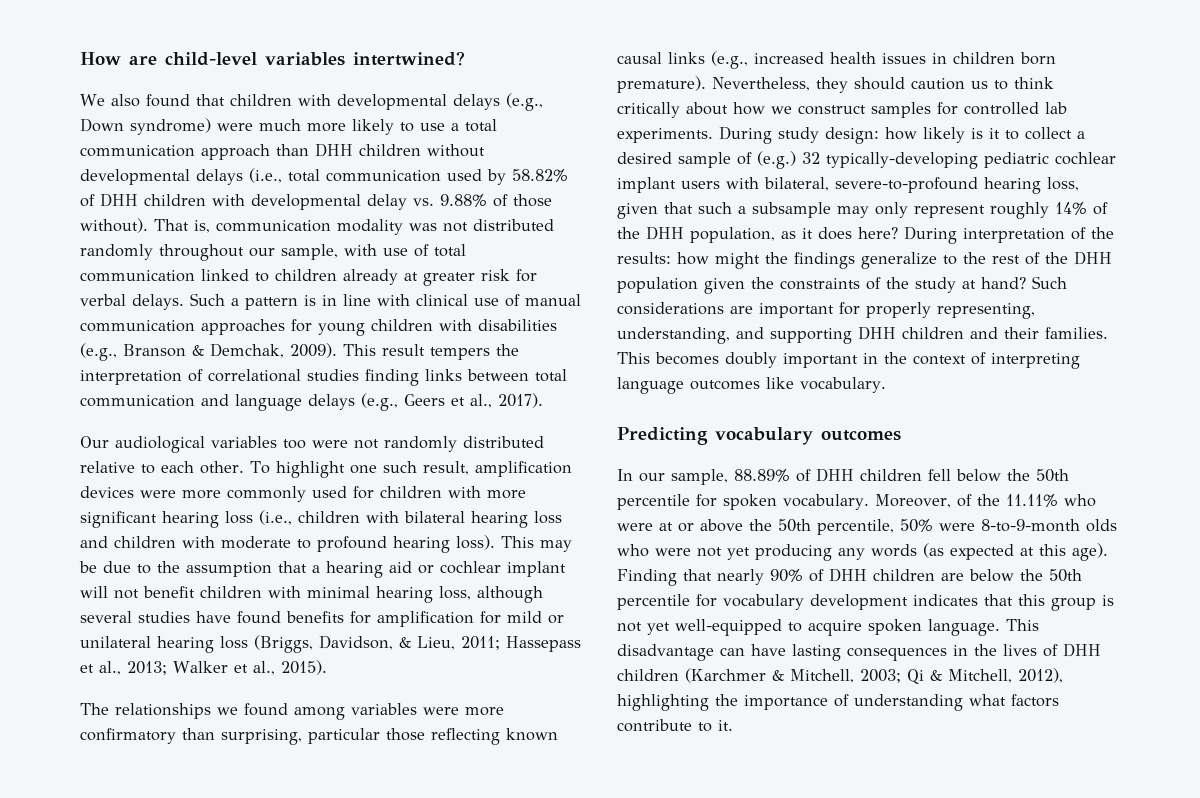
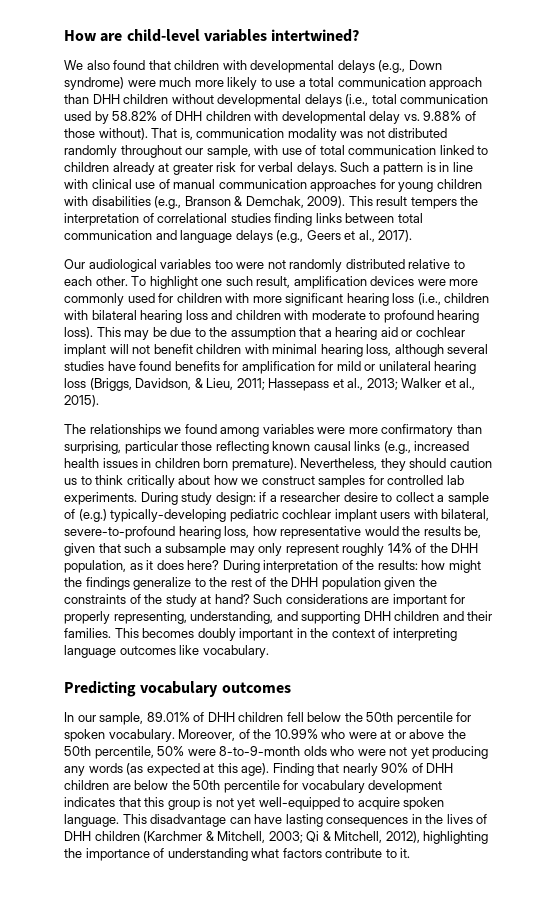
- During study design: how likely is it to collect a desired sample of (e.g.) 32 typically-developing pediatric cochlear implant users with bilateral, severe-to-profound hearing loss, given that such a subsample may only represent roughly 14% of the DHH population, as it does here?
+ During study design: if a researcher desire to collect a sample of (e.g.) typically-developing pediatric cochlear implant users with bilateral, severe-to-profound hearing loss, how representative would the results be, given that such a subsample may only represent roughly 14% of the DHH population, as it does here?
- In our sample, 88.89% of DHH children fell below the 50th percentile for spoken vocabulary.
+ In our sample, 89.01% of DHH children fell below the 50th percentile for spoken vocabulary.
- Moreover, of the 11.11% who were at or above the 50th percentile, 50% were 8-to-9-month olds who were not yet producing any words (as expected at this age).
+ Moreover, of the 10.99% who were at or above the 50th percentile, 50% were 8-to-9-month olds who were not yet producing any words (as expected at this age).

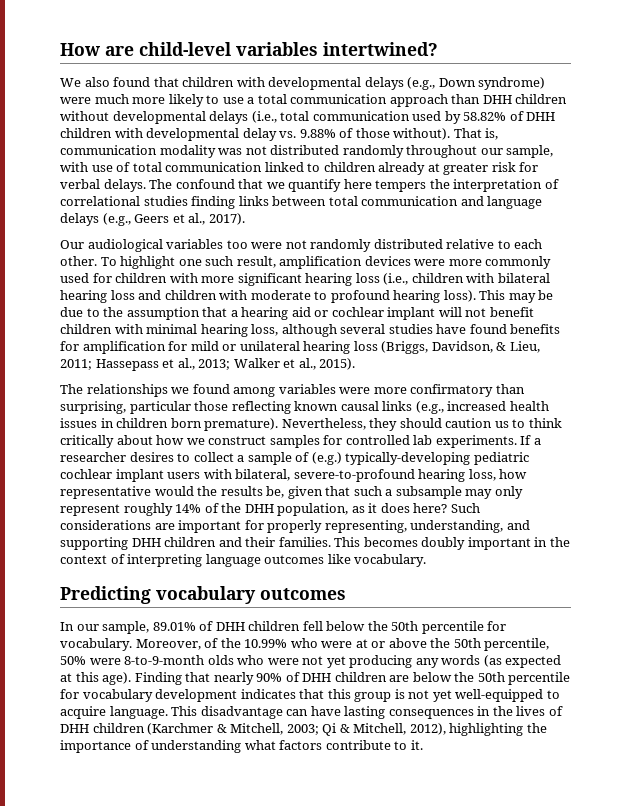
- Such a pattern is in line with clinical use of manual communication approaches for young children with disabilities (e.g., Branson & Demchak, 2009). This result tempers the interpretation of correlational studies finding links between total communication and language delays (e.g., Geers et al., 2017).
+ The confound that we quantify here tempers the interpretation of correlational studies finding links between total communication and language delays (e.g., Geers et al., 2017).
- During study design: if a researcher desire to collect a sample of (e.g.) typically-developing pediatric cochlear implant users with bilateral, severe-to-profound hearing loss, how representative would the results be, given that such a subsample may only represent roughly 14% of the DHH population, as it does here?
+ If a researcher desires to collect a sample of (e.g.) typically-developing pediatric cochlear implant users with bilateral, severe-to-profound hearing loss, how representative would the results be, given that such a subsample may only represent roughly 14% of the DHH population, as it does here?
- During interpretation of the results: how might the findings generalize to the rest of the DHH population given the constraints of the study at hand?
- In our sample, 89.01% of DHH children fell below the 50th percentile for spoken vocabulary.
+ In our sample, 89.01% of DHH children fell below the 50th percentile for vocabulary.
- Finding that nearly 90% of DHH children are below the 50th percentile for vocabulary development indicates that this group is not yet well-equipped to acquire spoken language.
+ Finding that nearly 90% of DHH children are below the 50th percentile for vocabulary development indicates that this group is not yet well-equipped to acquire language.

